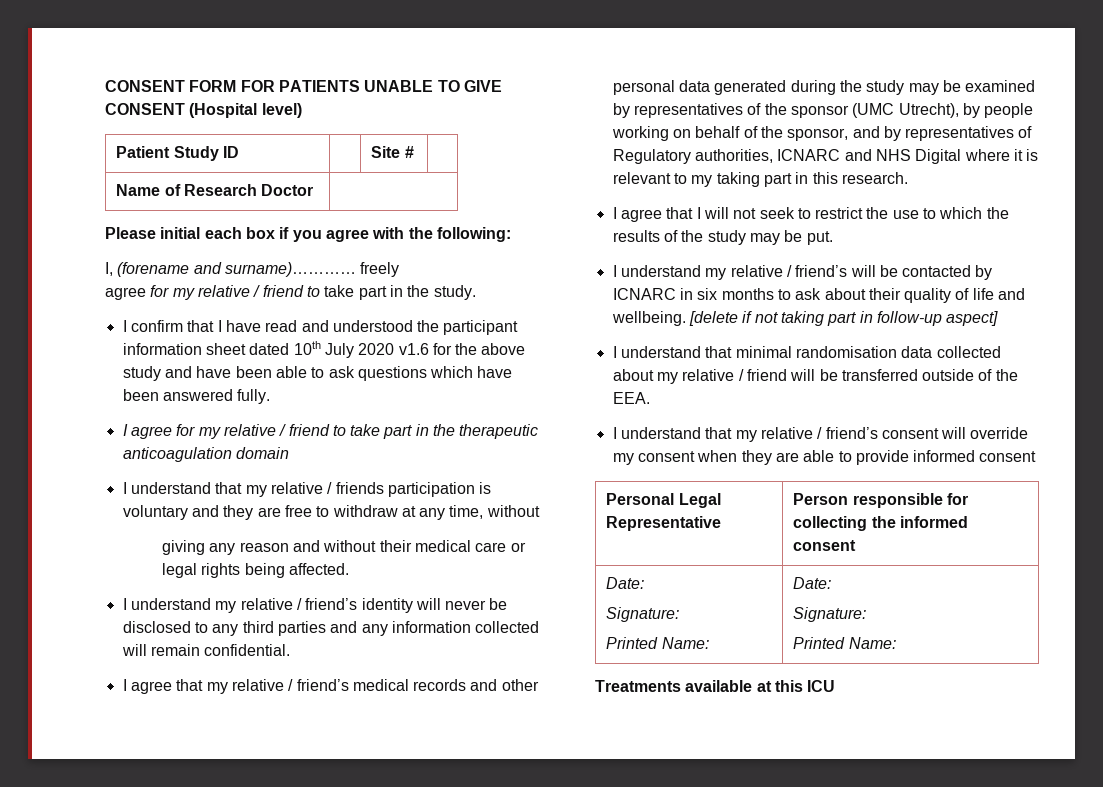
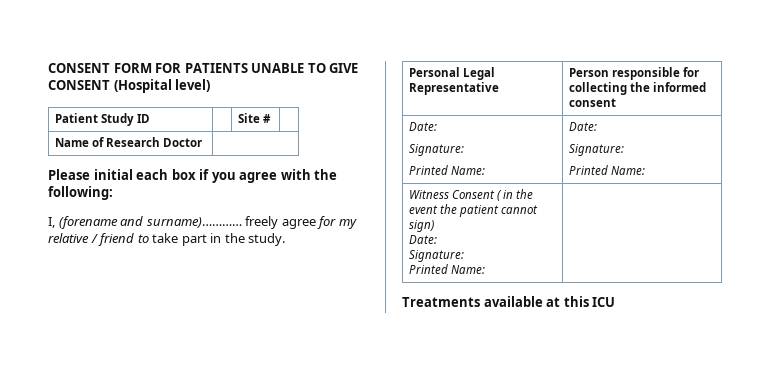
- I, (forename and surname)………… freely
- agree for my relative / friend to take part in the study.
+ I, (forename and surname)………… freely agree for my relative / friend to take part in the study.
- I confirm that I have read and understood the participant information sheet dated 10th July 2020 v1.6 for the above study and have been able to ask questions which have been answered fully.
- I agree for my relative / friend to take part in the therapeutic anticoagulation domain
- I understand that my relative / friends participation is voluntary and they are free to withdraw at any time, without
- giving any reason and without their medical care or legal rights being affected.
- I understand my relative / friend’s identity will never be disclosed to any third parties and any information collected will remain confidential.
- I agree that my relative / friend’s medical records and other personal data generated during the study may be examined by representatives of the sponsor (UMC Utrecht), by people working on behalf of the sponsor, and by representatives of Regulatory authorities, ICNARC and NHS Digital where it is relevant to my taking part in this research.
- I agree that I will not seek to restrict the use to which the results of the study may be put.
- I understand my relative / friend’s will be contacted by ICNARC in six months to ask about their quality of life and wellbeing. [delete if not taking part in follow-up aspect]
- I understand that minimal randomisation data collected about my relative / friend will be transferred outside of the EEA.
- I understand that my relative / friend’s consent will override my consent when they are able to provide informed consent
+ Witness Consent ( in the event the patient cannot sign)
+ Date:
+ Signature:
+ Printed Name: |

